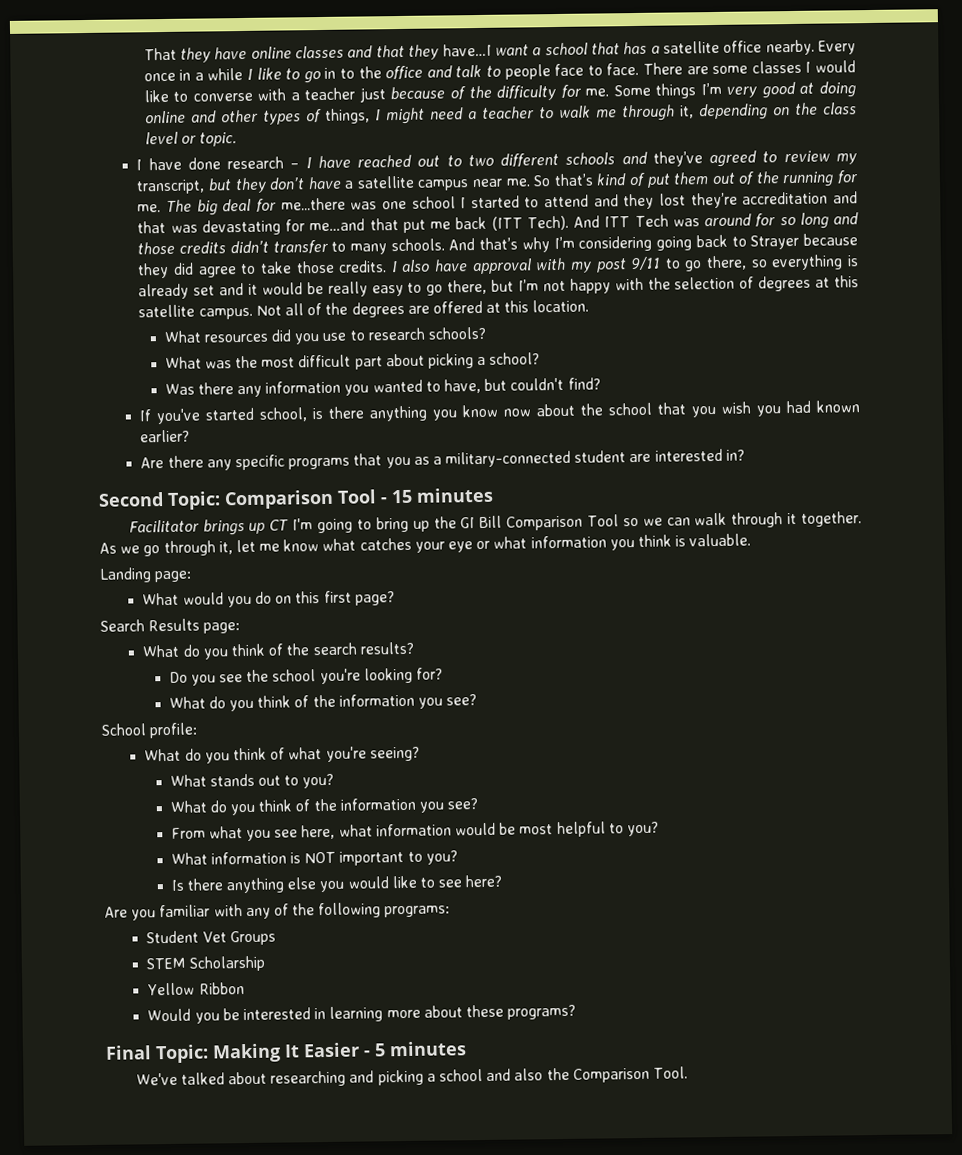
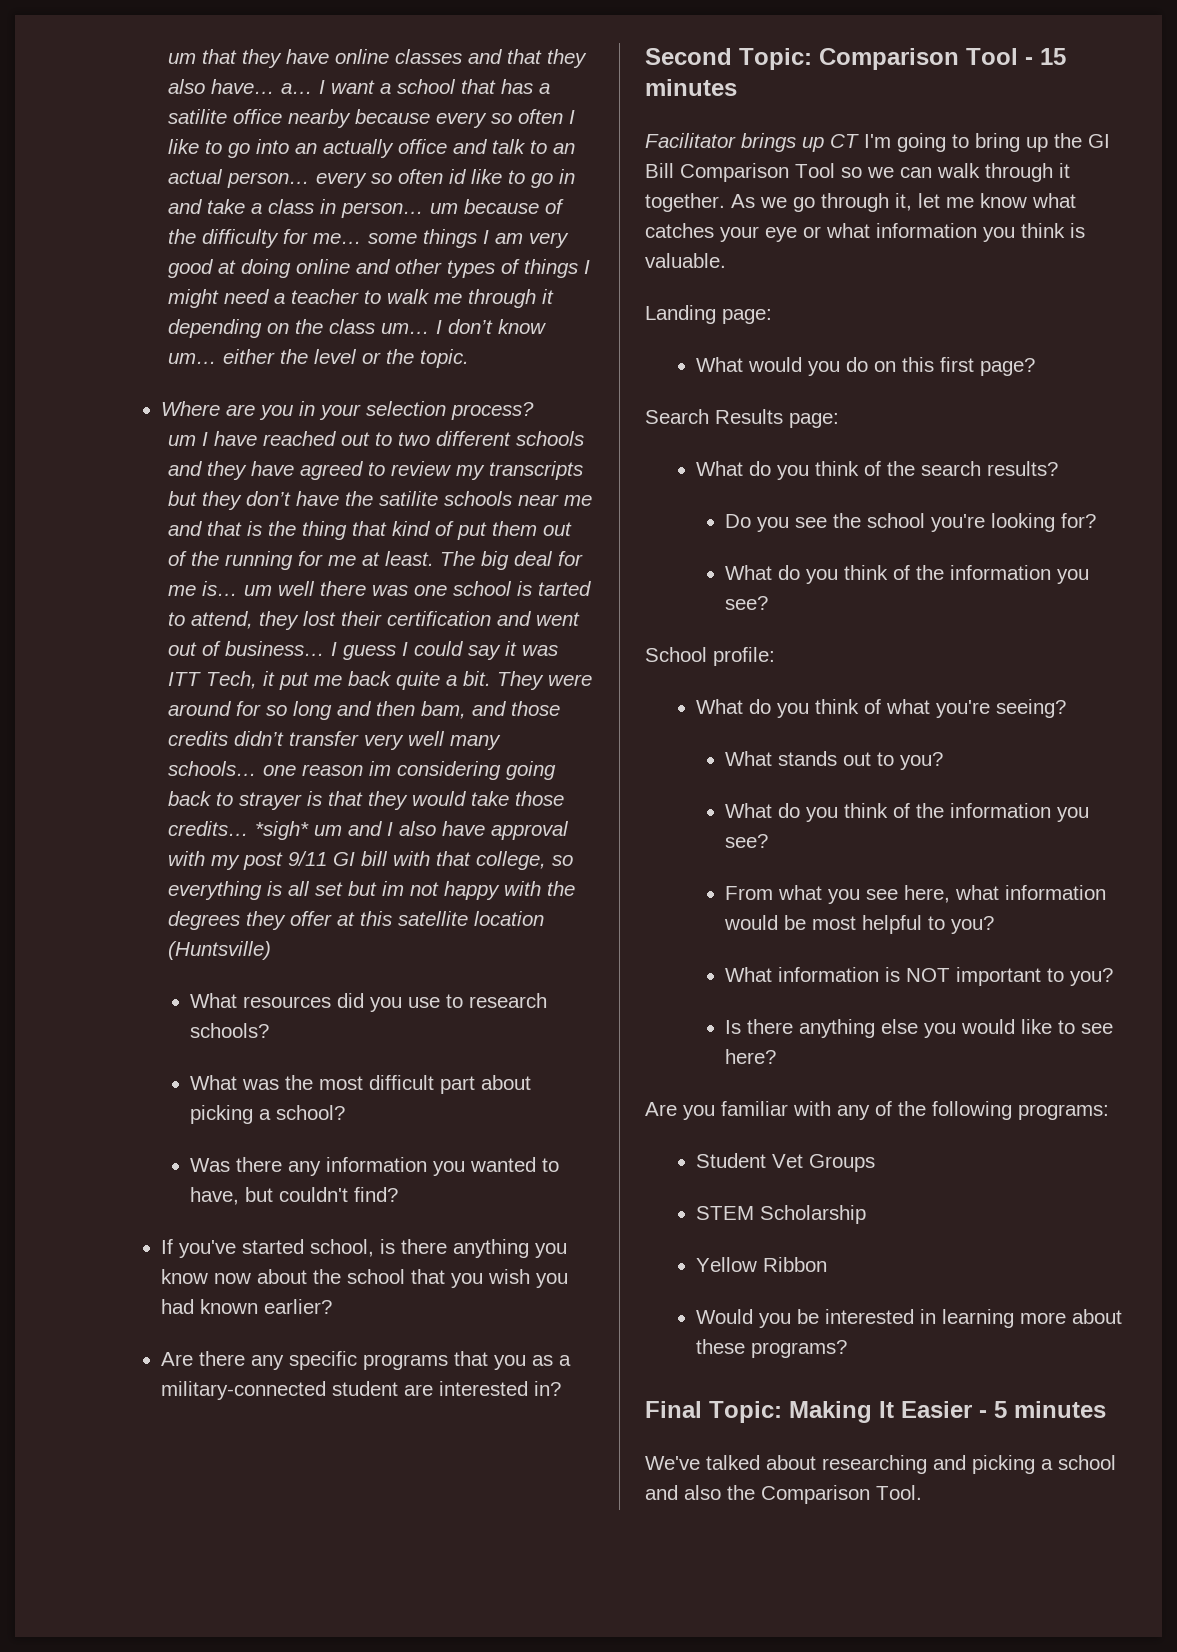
- That they have online classes and that they have…I want a school that has a satellite office nearby. Every once in a while I like to go in to the office and talk to people face to face. There are some classes I would like to converse with a teacher just because of the difficulty for me. Some things I’m very good at doing online and other types of things, I might need a teacher to walk me through it, depending on the class level or topic.
+ um that they have online classes and that they also have… a… I want a school that has a satilite office nearby because every so often I like to go into an actually office and talk to an actual person… every so often id like to go in and take a class in person… um because of the difficulty for me… some things I am very good at doing online and other types of things I might need a teacher to walk me through it depending on the class um… I don’t know um… either the level or the topic.
- I have done research – I have reached out to two different schools and they’ve agreed to review my transcript, but they don’t have a satellite campus near me. So that’s kind of put them out of the running for me.
+ Where are you in your selection process?
+ um I have reached out to two different schools and they have agreed to review my transcripts but they don’t have the satilite schools near me and that is the thing that kind of put them out of the running for me at least.
- The big deal for me...there was one school I started to attend and they lost they’re accreditation and that was devastating for me…and that put me back (ITT Tech). And ITT Tech was around for so long and those credits didn’t transfer to many schools. And that’s why I’m considering going back to Strayer because they did agree to take those credits. I also have approval with my post 9/11 to go there, so everything is already set and it would be really easy to go there, but I’m not happy with the selection of degrees at this satellite campus. Not all of the degrees are offered at this location.
+ The big deal for me is… um well there was one school is tarted to attend, they lost their certification and went out of business… I guess I could say it was ITT Tech, it put me back quite a bit. They were around for so long and then bam, and those credits didn’t transfer very well many schools… one reason im considering going back to strayer is that they would take those credits… *sigh* um and I also have approval with my post 9/11 GI bill with that college, so everything is all set but im not happy with the degrees they offer at this satellite location (Huntsville)

